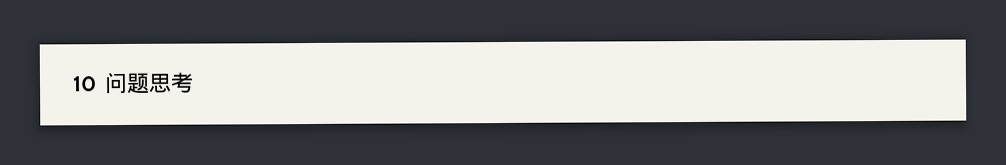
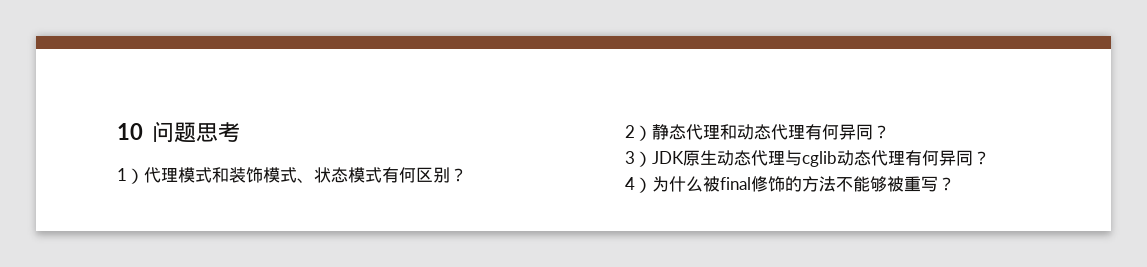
+ 1）代理模式和装饰模式、状态模式有何区别？
+ 2）静态代理和动态代理有何异同？
+ 3）JDK原生动态代理与cglib动态代理有何异同？
+ 4）为什么被final修饰的方法不能够被重写？

